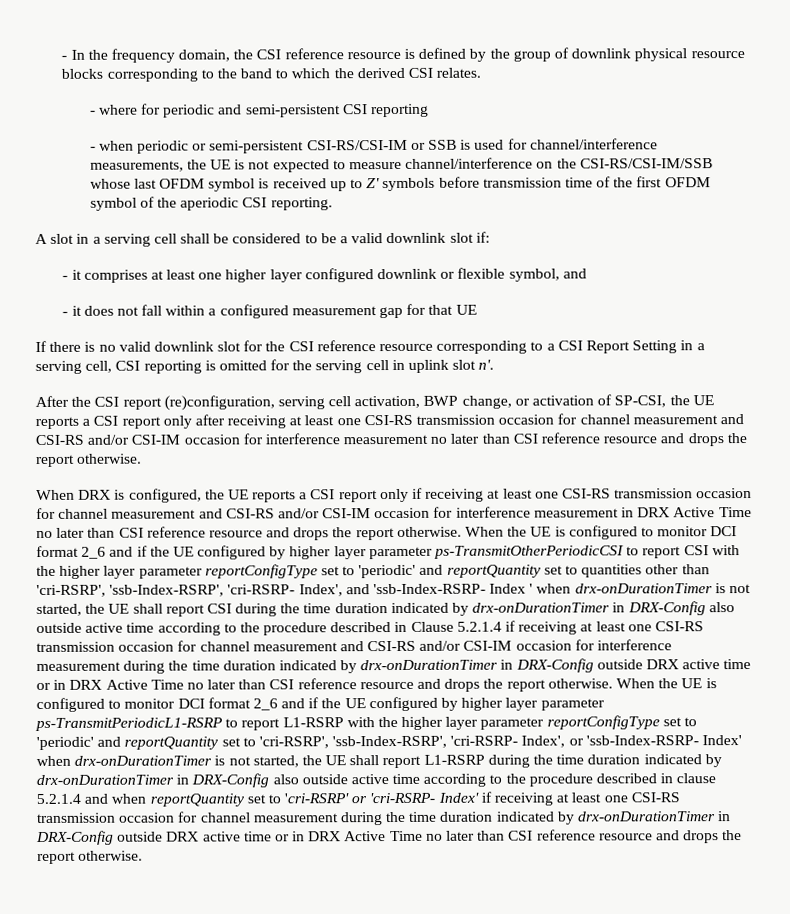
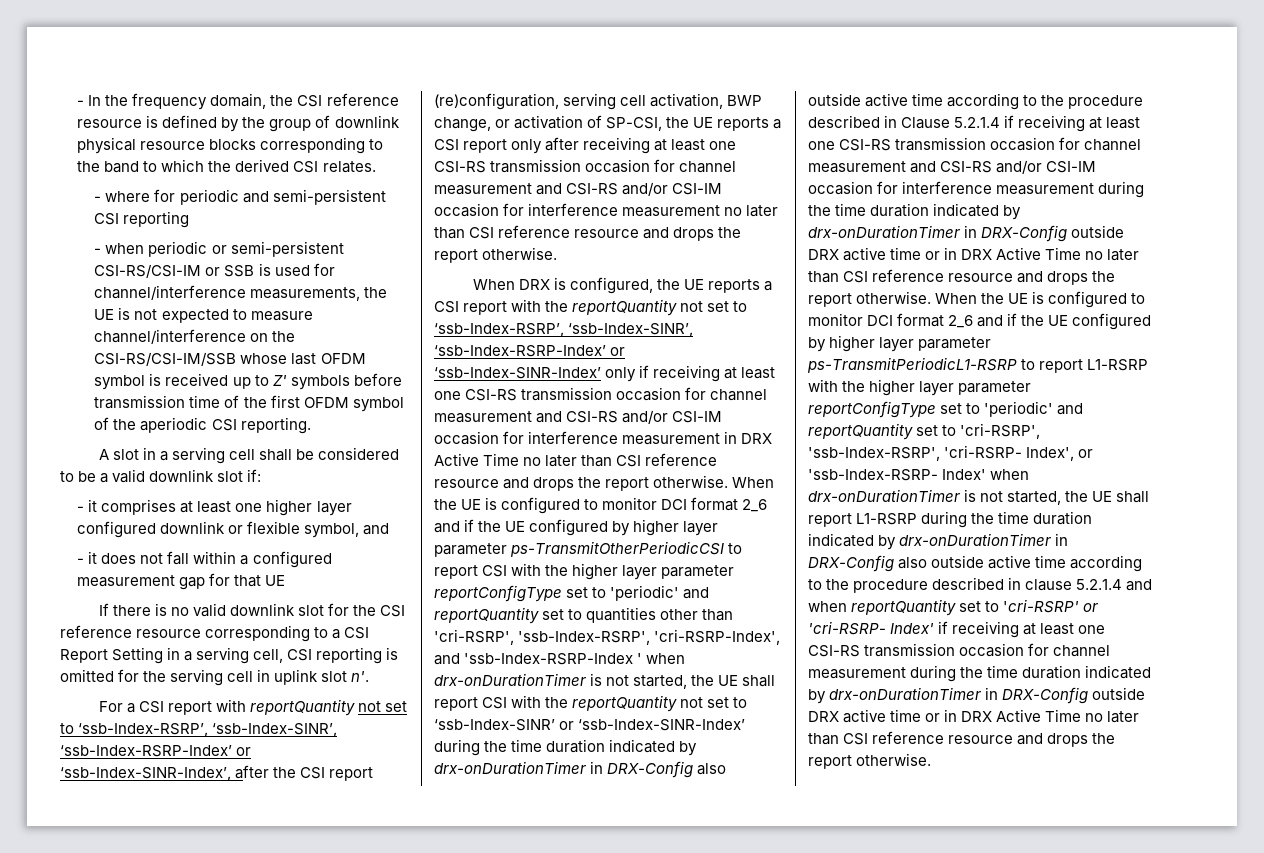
- After the CSI report (re)configuration, serving cell activation, BWP change, or activation of SP-CSI, the UE reports a CSI report only after receiving at least one CSI-RS transmission occasion for channel measurement and CSI-RS and/or CSI-IM occasion for interference measurement no later than CSI reference resource and drops the report otherwise.
+ For a CSI report with reportQuantity not set to ‘ssb-Index-RSRP’, ‘ssb-Index-SINR’, ‘ssb-Index-RSRP-Index’ or ‘ssb-Index-SINR-Index’, after the CSI report (re)configuration, serving cell activation, BWP change, or activation of SP-CSI, the UE reports a CSI report only after receiving at least one CSI-RS transmission occasion for channel measurement and CSI-RS and/or CSI-IM occasion for interference measurement no later than CSI reference resource and drops the report otherwise.
- When DRX is configured, the UE reports a CSI report only if receiving at least one CSI-RS transmission occasion for channel measurement and CSI-RS and/or CSI-IM occasion for interference measurement in DRX Active Time no later than CSI reference resource and drops the report otherwise.
+ When DRX is configured, the UE reports a CSI report with the reportQuantity not set to ‘ssb-Index-RSRP’, ‘ssb-Index-SINR’, ‘ssb-Index-RSRP-Index’ or ‘ssb-Index-SINR-Index’ only if receiving at least one CSI-RS transmission occasion for channel measurement and CSI-RS and/or CSI-IM occasion for interference measurement in DRX Active Time no later than CSI reference resource and drops the report otherwise.
- When the UE is configured to monitor DCI format 2_6 and if the UE configured by higher layer parameter ps-TransmitOtherPeriodicCSI to report CSI with the higher layer parameter reportConfigType set to 'periodic' and reportQuantity set to quantities other than 'cri-RSRP', 'ssb-Index-RSRP', 'cri-RSRP- Index', and 'ssb-Index-RSRP- Index ' when drx-onDurationTimer is not started, the UE shall report CSI during the time duration indicated by drx-onDurationTimer in DRX-Config also outside active time according to the procedure described in Clause 5.2.1.4 if receiving at least one CSI-RS transmission occasion for channel measurement and CSI-RS and/or CSI-IM occasion for interference measurement during the time duration indicated by drx-onDurationTimer in DRX-Config outside DRX active time or in DRX Active Time no later than CSI reference resource and drops the report otherwise.
+ When the UE is configured to monitor DCI format 2_6 and if the UE configured by higher layer parameter ps-TransmitOtherPeriodicCSI to report CSI with the higher layer parameter reportConfigType set to 'periodic' and reportQuantity set to quantities other than 'cri-RSRP', 'ssb-Index-RSRP', 'cri-RSRP-Index', and 'ssb-Index-RSRP-Index ' when drx-onDurationTimer is not started, the UE shall report CSI with the reportQuantity not set to ‘ssb-Index-SINR’ or ‘ssb-Index-SINR-Index’ during the time duration indicated by drx-onDurationTimer in DRX-Config also outside active time according to the procedure described in Clause 5.2.1.4 if receiving at least one CSI-RS transmission occasion for channel measurement and CSI-RS and/or CSI-IM occasion for interference measurement during the time duration indicated by drx-onDurationTimer in DRX-Config outside DRX active time or in DRX Active Time no later than CSI reference resource and drops the report otherwise.

